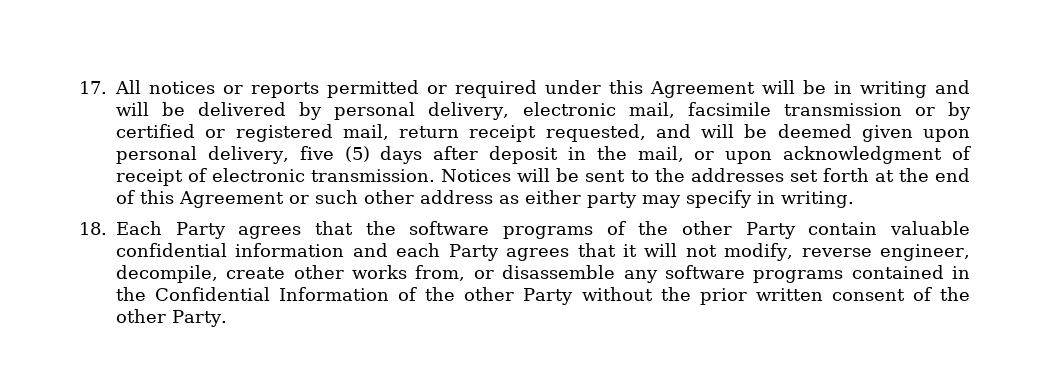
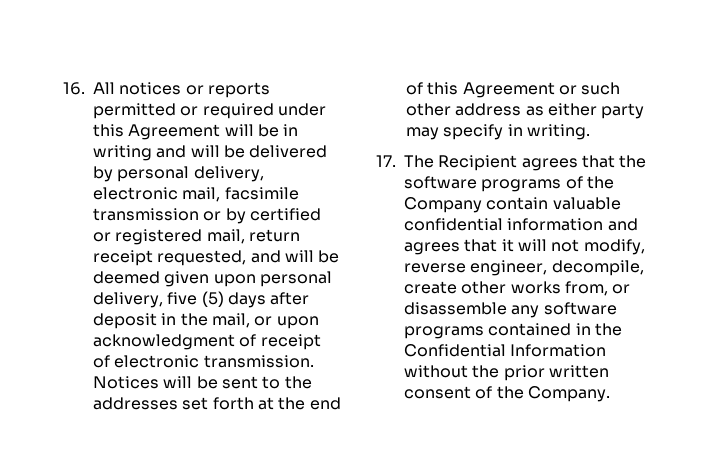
- 17. All notices or reports permitted or required under this Agreement will be in writing and will be delivered by personal delivery, electronic mail, facsimile transmission or by certified or registered mail, return receipt requested, and will be deemed given upon personal delivery, five (5) days after deposit in the mail, or upon acknowledgment of receipt of electronic transmission.
+ 16. All notices or reports permitted or required under this Agreement will be in writing and will be delivered by personal delivery, electronic mail, facsimile transmission or by certified or registered mail, return receipt requested, and will be deemed given upon personal delivery, five (5) days after deposit in the mail, or upon acknowledgment of receipt of electronic transmission.
- 18. Each Party agrees that the software programs of the other Party contain valuable confidential information and each Party agrees that it will not modify, reverse engineer, decompile, create other works from, or disassemble any software programs contained in the Confidential Information of the other Party without the prior written consent of the other Party.
+ 17. The Recipient agrees that the software programs of the Company contain valuable confidential information and agrees that it will not modify, reverse engineer, decompile, create other works from, or disassemble any software programs contained in the Confidential Information without the prior written consent of the Company.

